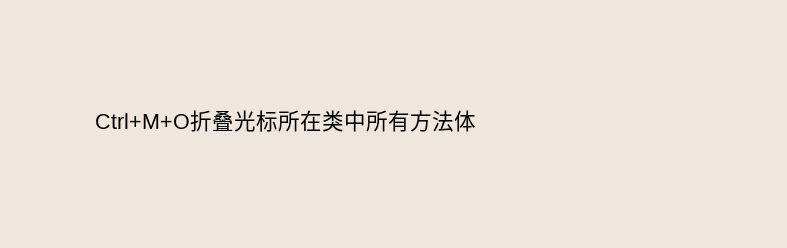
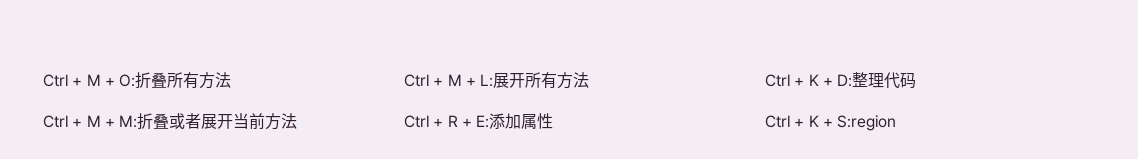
- Ctrl+M+O折叠光标所在类中所有方法体
+ Ctrl + M + O:折叠所有方法
+ Ctrl + M + M:折叠或者展开当前方法
+ Ctrl + M + L:展开所有方法
+ Ctrl + R + E:添加属性
+ Ctrl + K + D:整理代码
+ Ctrl + K + S:region

